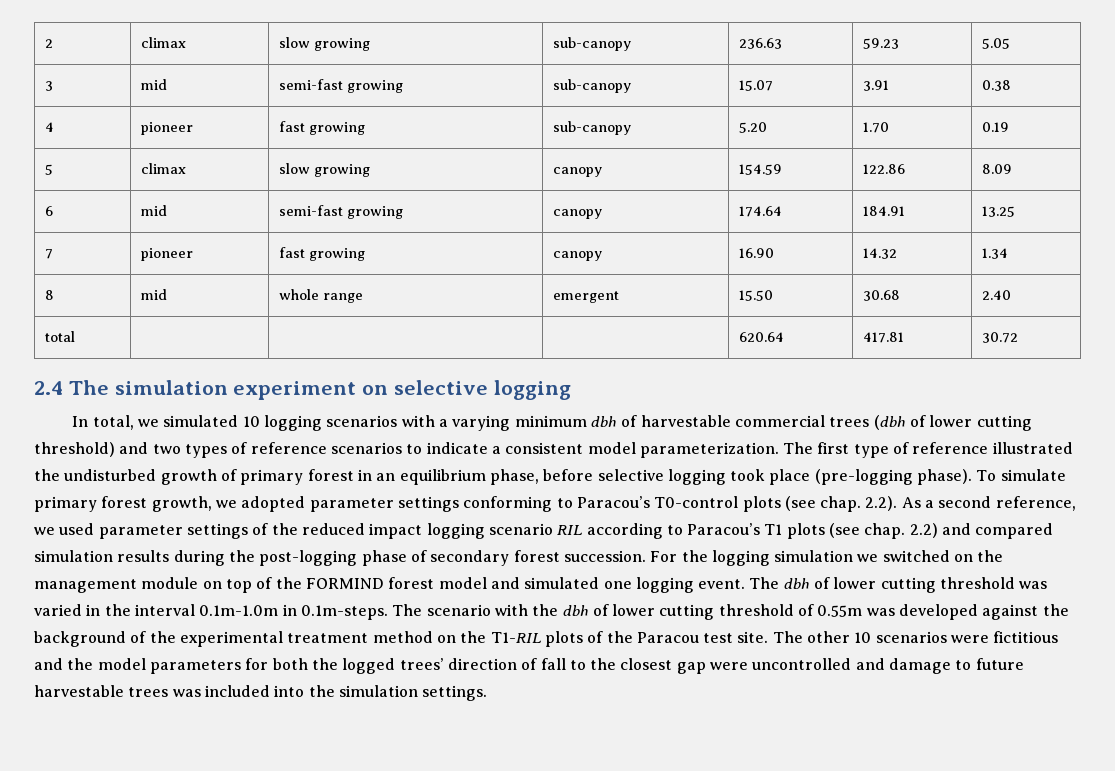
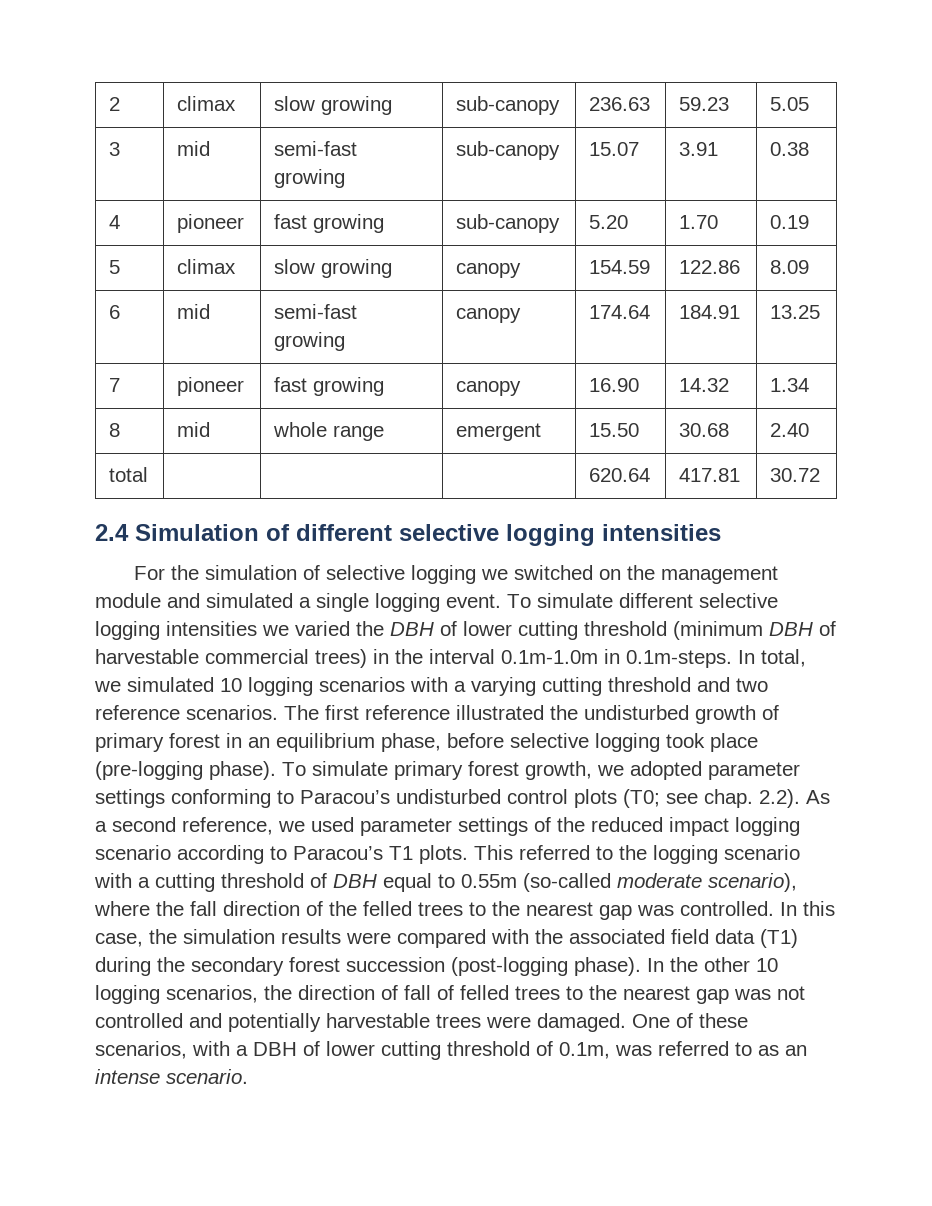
- 2.4 The simulation experiment on selective logging
- In total, we simulated 10 logging scenarios with a varying minimum dbh of harvestable commercial trees (dbh of lower cutting threshold) and two types of reference scenarios to indicate a consistent model parameterization. The first type of reference illustrated the undisturbed growth of primary forest in an equilibrium phase, before selective logging took place (pre-logging phase).
+ 2.4 Simulation of different selective logging intensities
+ For the simulation of selective logging we switched on the management module and simulated a single logging event. To simulate different selective logging intensities we varied the DBH of lower cutting threshold (minimum DBH of harvestable commercial trees) in the interval 0.1m-1.0m in 0.1m-steps. In total, we simulated 10 logging scenarios with a varying cutting threshold and two reference scenarios. The first reference illustrated the undisturbed growth of primary forest in an equilibrium phase, before selective logging took place (pre-logging phase).
- To simulate primary forest growth, we adopted parameter settings conforming to Paracou’s T0-control plots (see chap.
+ To simulate primary forest growth, we adopted parameter settings conforming to Paracou’s undisturbed control plots (T0; see chap.
- 2.2). As a second reference, we used parameter settings of the reduced impact logging scenario RIL according to Paracou’s T1 plots (see chap. 2.2) and compared simulation results during the post-logging phase of secondary forest succession. For the logging simulation we switched on the management module on top of the FORMIND forest model and simulated one logging event. The dbh of lower cutting threshold was varied in the interval 0.1m-1.0m in 0.1m-steps. The scenario with the dbh of lower cutting threshold of 0.55m was developed against the background of the experimental treatment method on the T1-RIL plots of the Paracou test site. The other 10 scenarios were fictitious and the model parameters for both the logged trees’ direction of fall to the closest gap were uncontrolled and damage to future harvestable trees was included into the simulation settings.
+ 2.2). As a second reference, we used parameter settings of the reduced impact logging scenario according to Paracou’s T1 plots. This referred to the logging scenario with a cutting threshold of DBH equal to 0.55m (so-called moderate scenario), where the fall direction of the felled trees to the nearest gap was controlled. In this case, the simulation results were compared with the associated field data (T1) during the secondary forest succession (post-logging phase). In the other 10 logging scenarios, the direction of fall of felled trees to the nearest gap was not controlled and potentially harvestable trees were damaged. One of these scenarios, with a DBH of lower cutting threshold of 0.1m, was referred to as an intense scenario.

